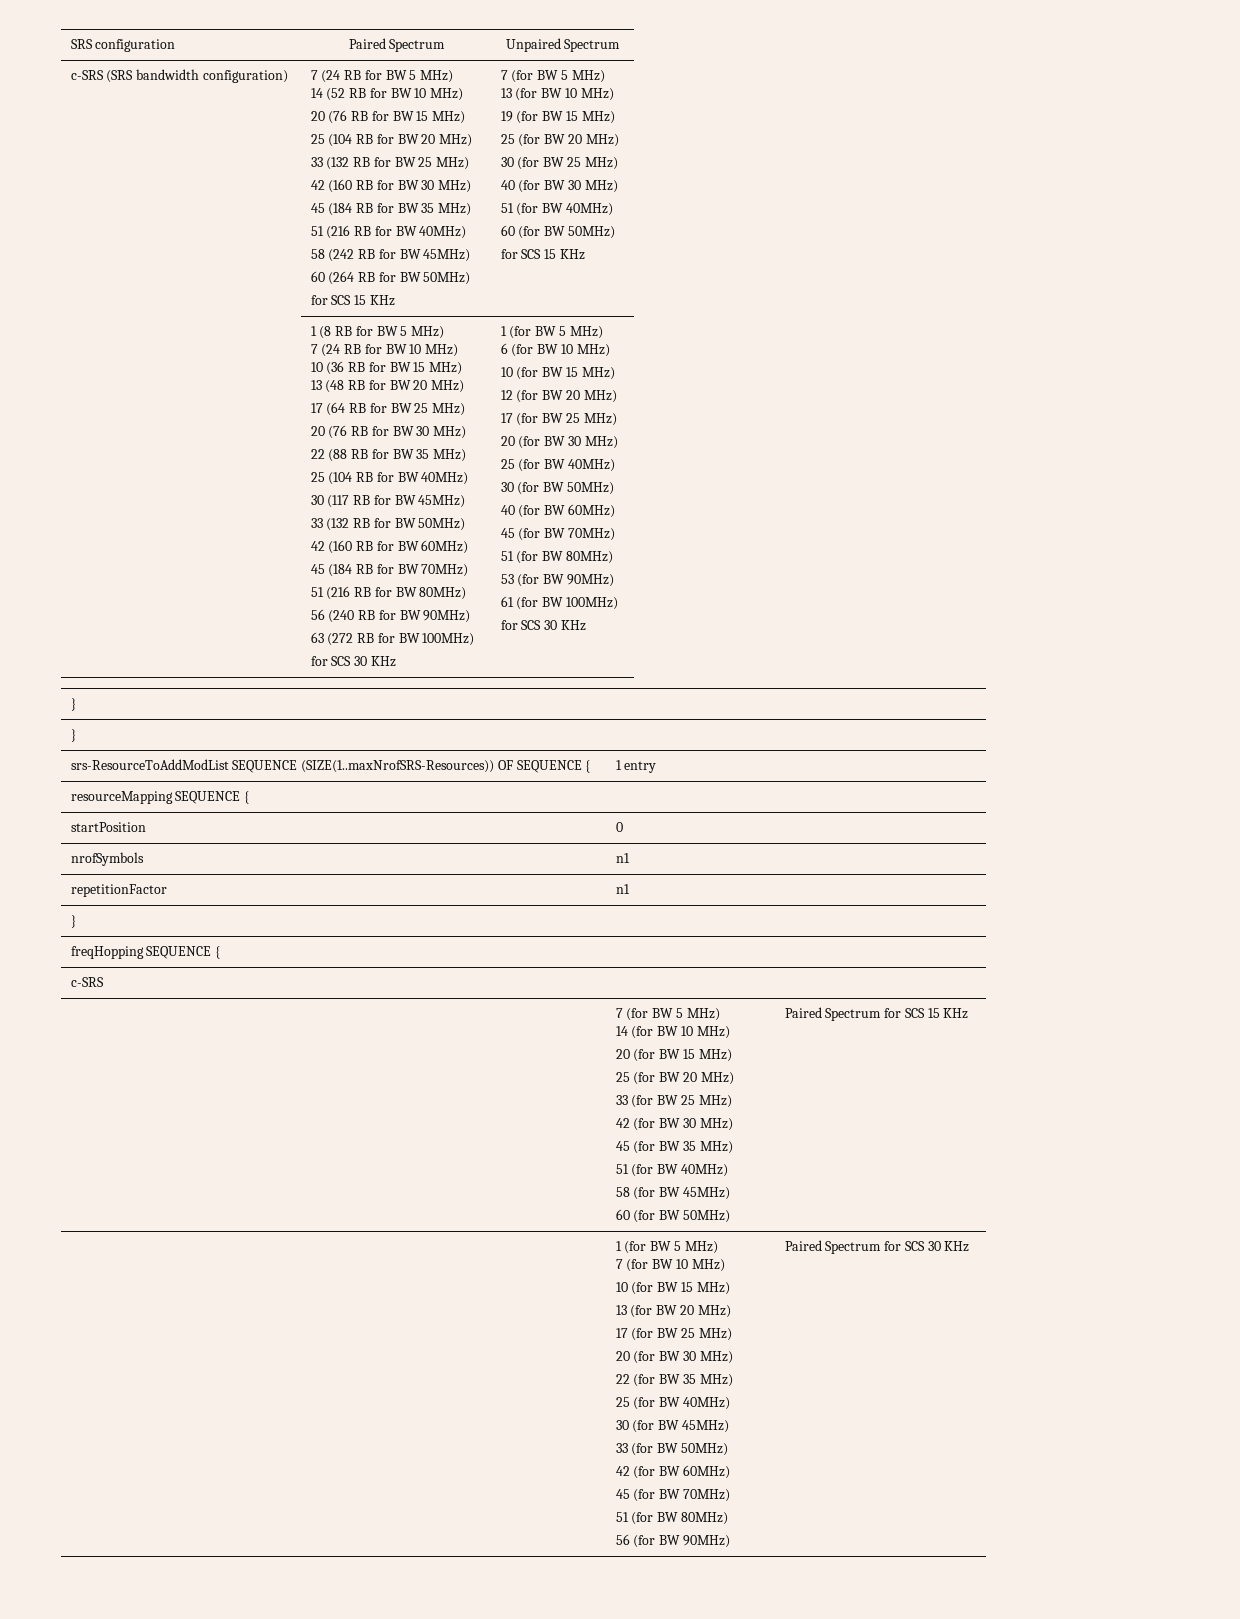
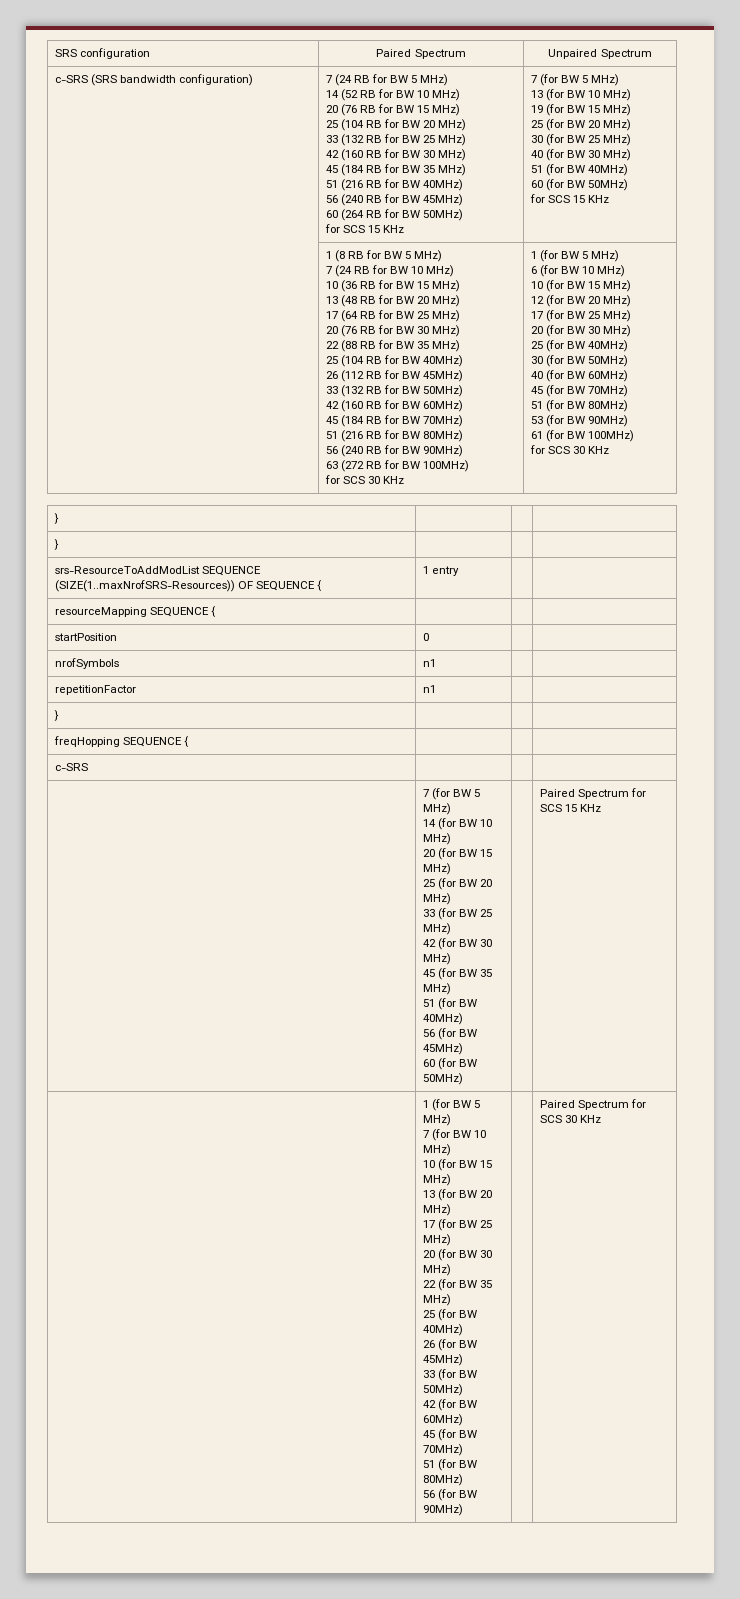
- 58 (242 RB for BW 45MHz)
+ 56 (240 RB for BW 45MHz)
- 30 (117 RB for BW 45MHz)
+ 26 (112 RB for BW 45MHz)
- 58 (for BW 45MHz)
+ 56 (for BW 45MHz)
- 30 (for BW 45MHz)
+ 26 (for BW 45MHz)

